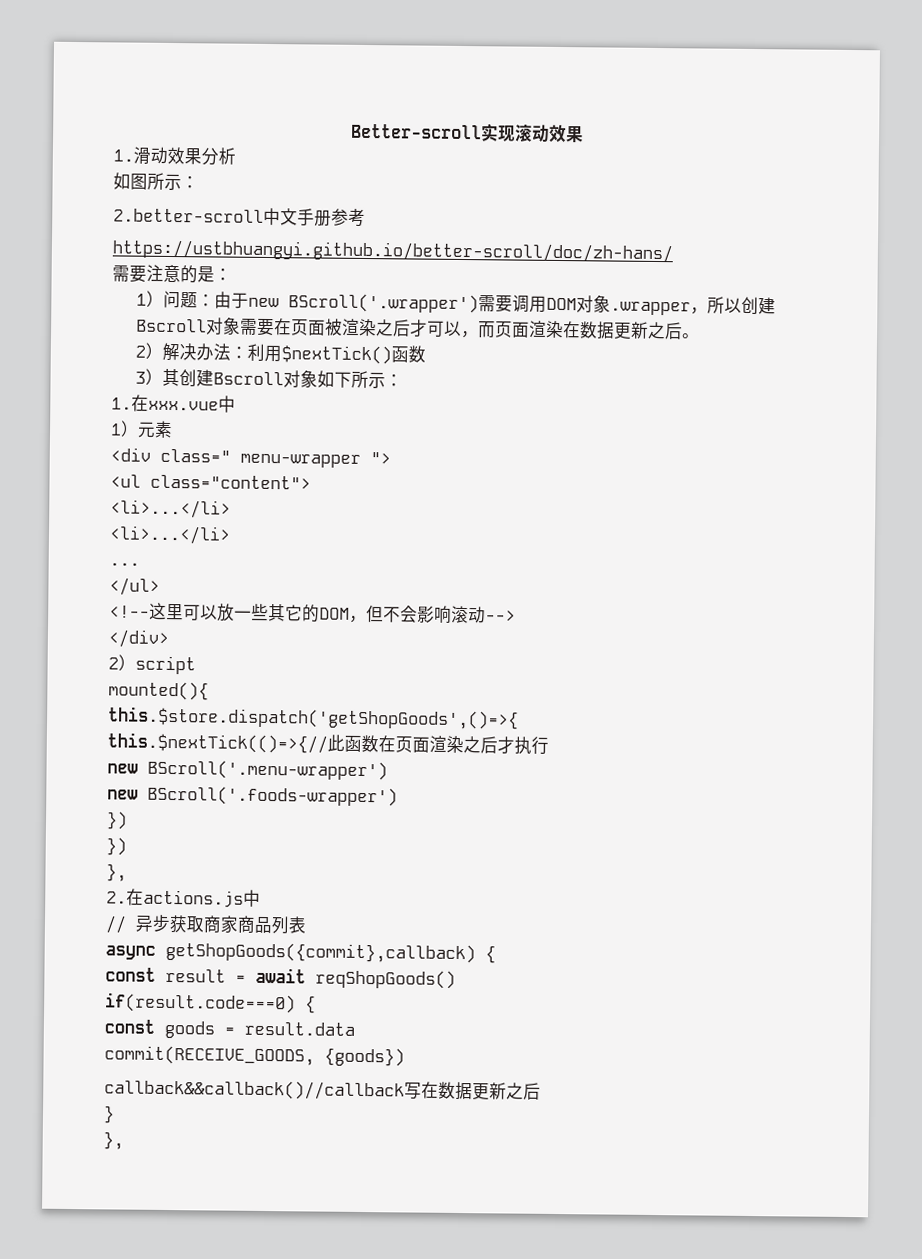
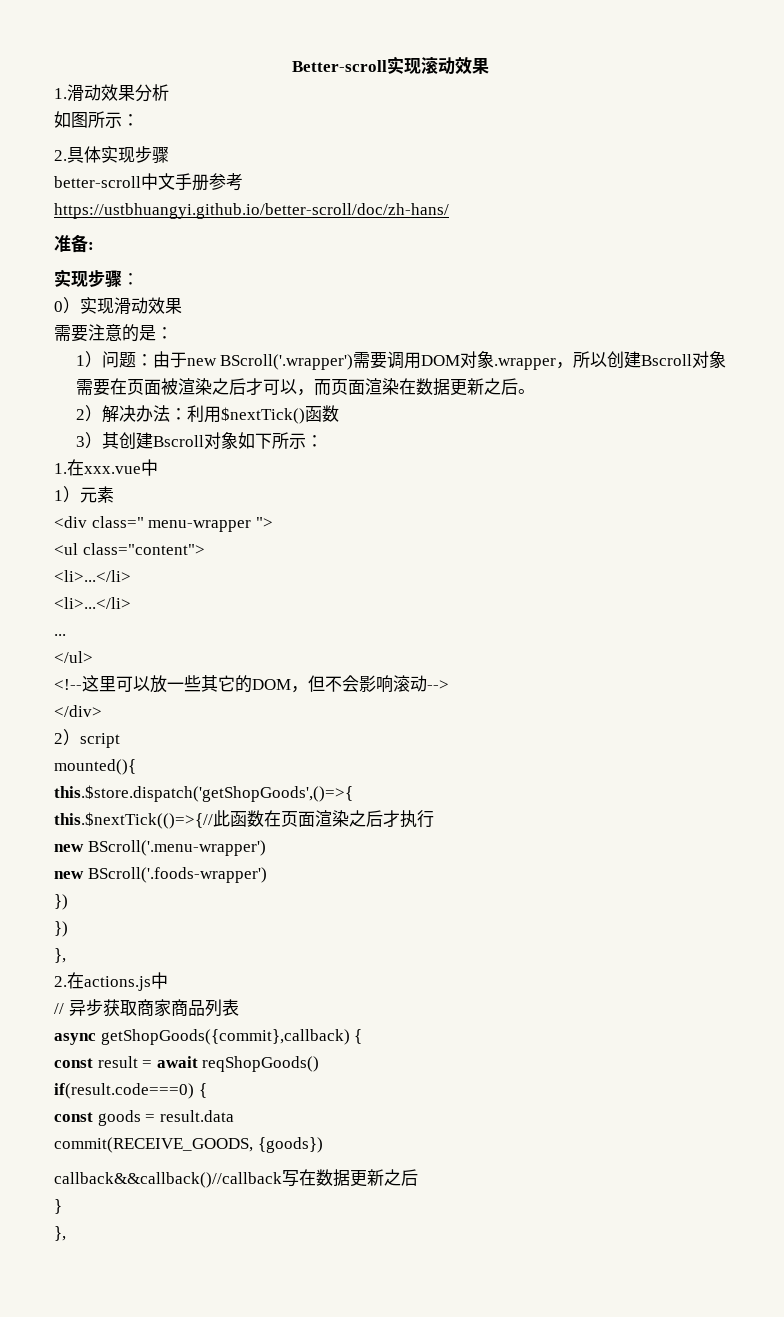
- 2.better-scroll中文手册参考
+ 2.具体实现步骤
+ better-scroll中文手册参考
+ 准备:
+ 实现步骤：
+ 0）实现滑动效果

